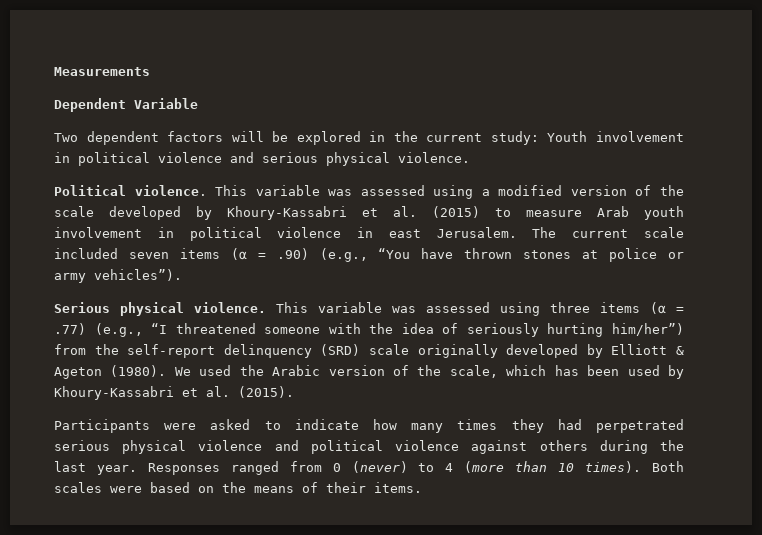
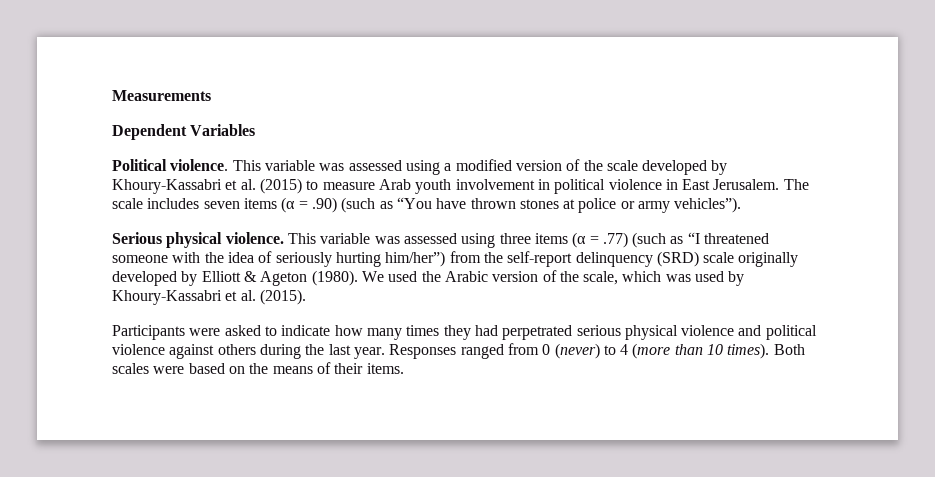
- Dependent Variable
- Two dependent factors will be explored in the current study: Youth involvement in political violence and serious physical violence.
+ Dependent Variables
- This variable was assessed using a modified version of the scale developed by Khoury-Kassabri et al. (2015) to measure Arab youth involvement in political violence in east Jerusalem.
+ This variable was assessed using a modified version of the scale developed by Khoury-Kassabri et al. (2015) to measure Arab youth involvement in political violence in East Jerusalem.
- The current scale included seven items (α = .90) (e.g., “You have thrown stones at police or army vehicles”).
+ The scale includes seven items (α = .90) (such as “You have thrown stones at police or army vehicles”).
- This variable was assessed using three items (α = .77) (e.g., “I threatened someone with the idea of seriously hurting him/her”) from the self-report delinquency (SRD) scale originally developed by Elliott & Ageton (1980).
+ This variable was assessed using three items (α = .77) (such as “I threatened someone with the idea of seriously hurting him/her”) from the self-report delinquency (SRD) scale originally developed by Elliott & Ageton (1980).
- We used the Arabic version of the scale, which has been used by Khoury-Kassabri et al. (2015).
+ We used the Arabic version of the scale, which was used by Khoury-Kassabri et al. (2015).

